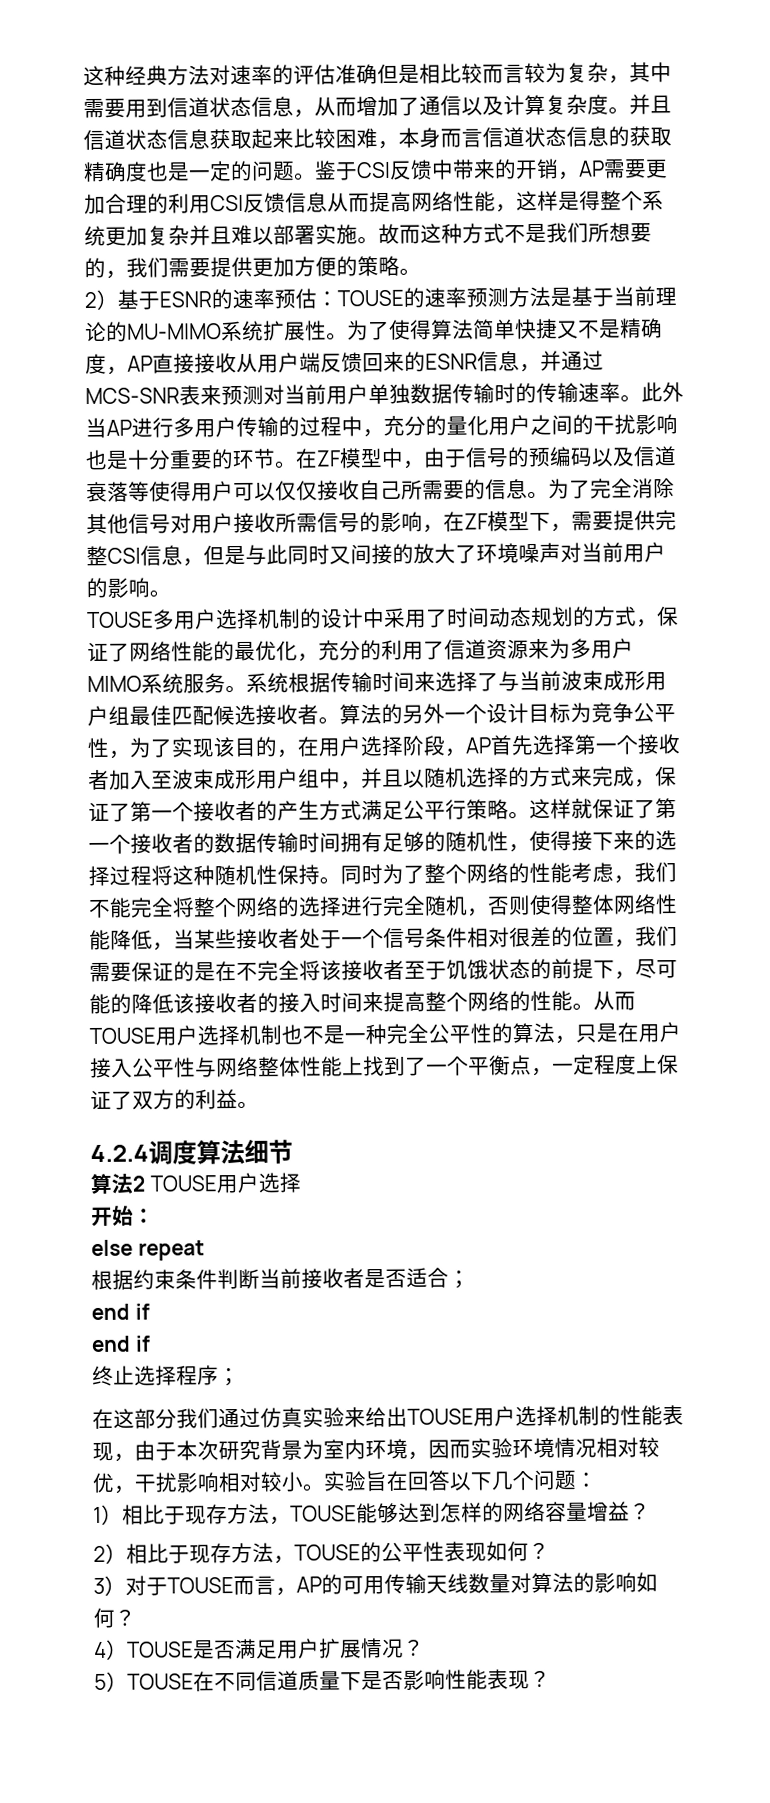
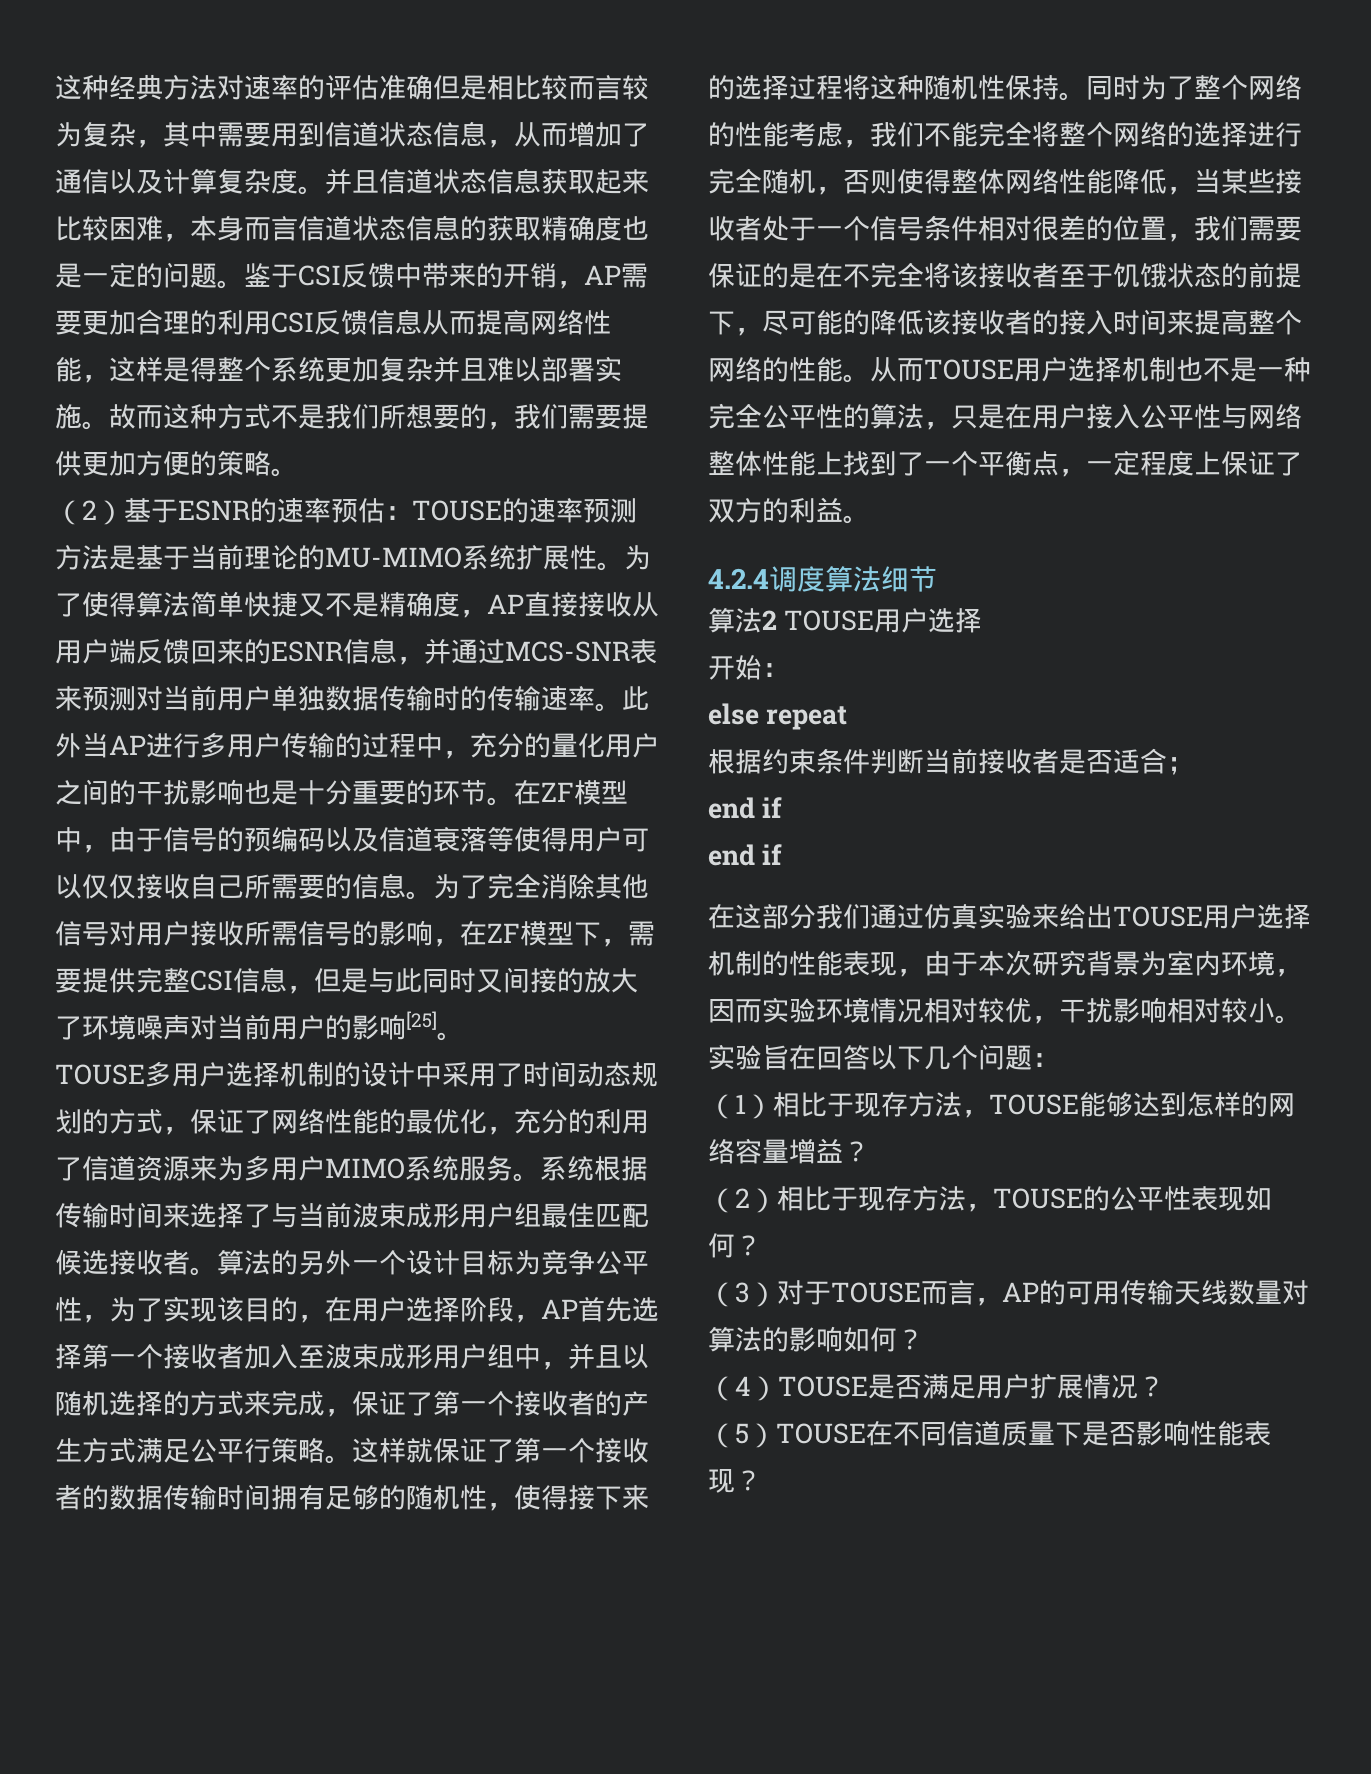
- 2）基于ESNR的速率预估：TOUSE的速率预测方法是基于当前理论的MU-MIMO系统扩展性。
+ （2）基于ESNR的速率预估：TOUSE的速率预测方法是基于当前理论的MU-MIMO系统扩展性。
- 为了完全消除其他信号对用户接收所需信号的影响，在ZF模型下，需要提供完整CSI信息，但是与此同时又间接的放大了环境噪声对当前用户的影响。
+ 为了完全消除其他信号对用户接收所需信号的影响，在ZF模型下，需要提供完整CSI信息，但是与此同时又间接的放大了环境噪声对当前用户的影响[25]。
- 终止选择程序；
- 1）相比于现存方法，TOUSE能够达到怎样的网络容量增益？
+ （1）相比于现存方法，TOUSE能够达到怎样的网络容量增益？
- 2）相比于现存方法，TOUSE的公平性表现如何？
+ （2）相比于现存方法，TOUSE的公平性表现如何？
- 3）对于TOUSE而言，AP的可用传输天线数量对算法的影响如何？
+ （3）对于TOUSE而言，AP的可用传输天线数量对算法的影响如何？
- 4）TOUSE是否满足用户扩展情况？
+ （4）TOUSE是否满足用户扩展情况？
- 5）TOUSE在不同信道质量下是否影响性能表现？
+ （5）TOUSE在不同信道质量下是否影响性能表现？

